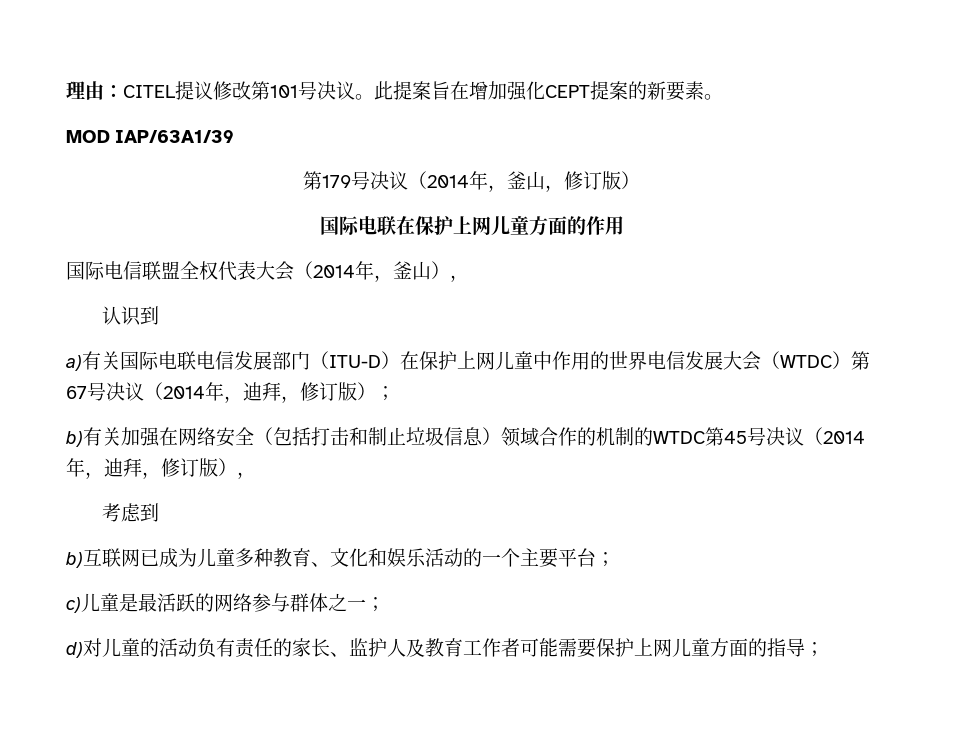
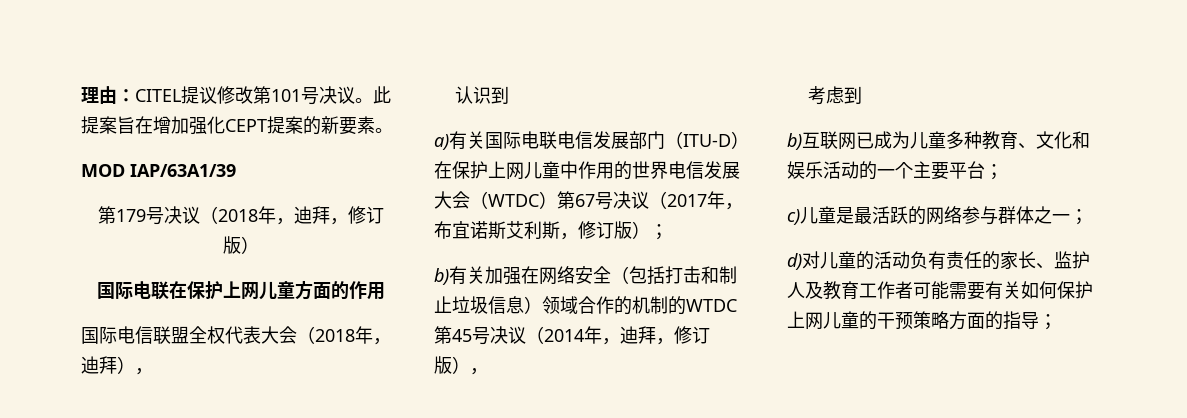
- 第179号决议（2014年，釜山，修订版）
+ 第179号决议（2018年，迪拜，修订版）
- 国际电信联盟全权代表大会（2014年，釜山），
+ 国际电信联盟全权代表大会（2018年，迪拜），
- a)有关国际电联电信发展部门（ITU-D）在保护上网儿童中作用的世界电信发展大会（WTDC）第67号决议（2014年，迪拜，修订版）；
+ a)有关国际电联电信发展部门（ITU-D）在保护上网儿童中作用的世界电信发展大会（WTDC）第67号决议（2017年，布宜诺斯艾利斯，修订版）；
- d)对儿童的活动负有责任的家长、监护人及教育工作者可能需要保护上网儿童方面的指导；
+ d)对儿童的活动负有责任的家长、监护人及教育工作者可能需要有关如何保护上网儿童的干预策略方面的指导；

